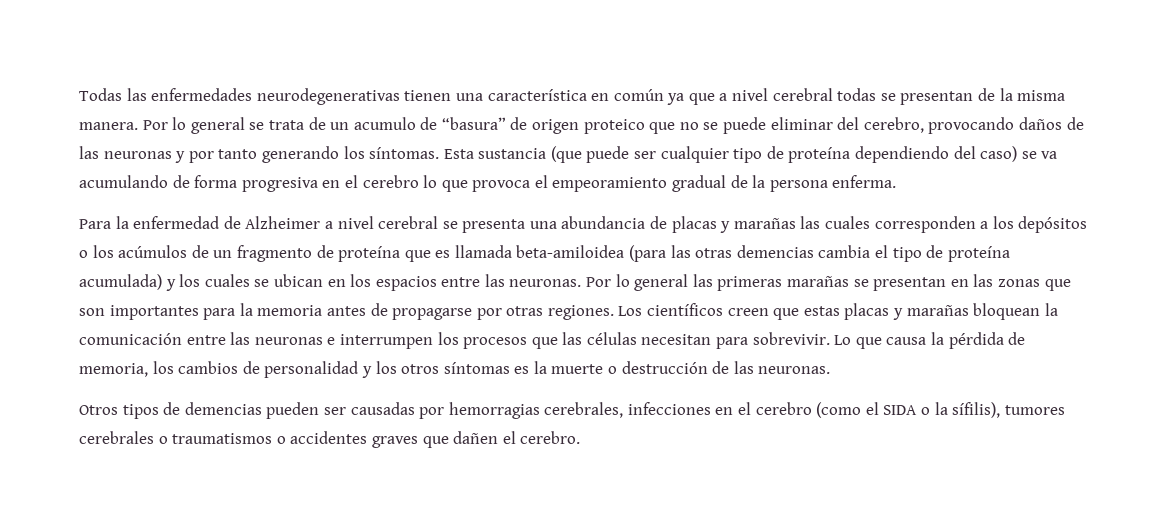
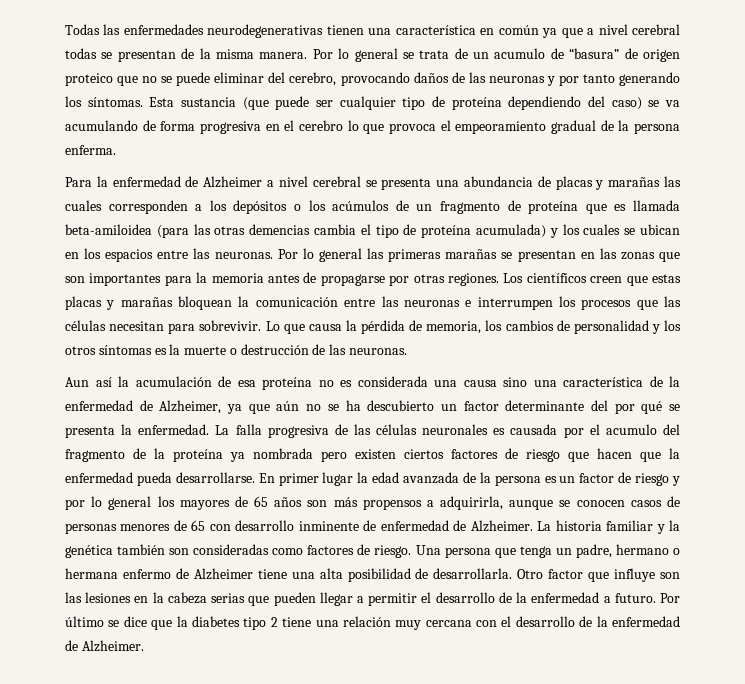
- Otros tipos de demencias pueden ser causadas por hemorragias cerebrales, infecciones en el cerebro (como el SIDA o la sífilis), tumores cerebrales o traumatismos o accidentes graves que dañen el cerebro.
+ Aun así la acumulación de esa proteína no es considerada una causa sino una característica de la enfermedad de Alzheimer, ya que aún no se ha descubierto un factor determinante del por qué se presenta la enfermedad. La falla progresiva de las células neuronales es causada por el acumulo del fragmento de la proteína ya nombrada pero existen ciertos factores de riesgo que hacen que la enfermedad pueda desarrollarse. En primer lugar la edad avanzada de la persona es un factor de riesgo y por lo general los mayores de 65 años son más propensos a adquirirla, aunque se conocen casos de personas menores de 65 con desarrollo inminente de enfermedad de Alzheimer. La historia familiar y la genética también son consideradas como factores de riesgo. Una persona que tenga un padre, hermano o hermana enfermo de Alzheimer tiene una alta posibilidad de desarrollarla. Otro factor que influye son las lesiones en la cabeza serias que pueden llegar a permitir el desarrollo de la enfermedad a futuro. Por último se dice que la diabetes tipo 2 tiene una relación muy cercana con el desarrollo de la enfermedad de Alzheimer.

